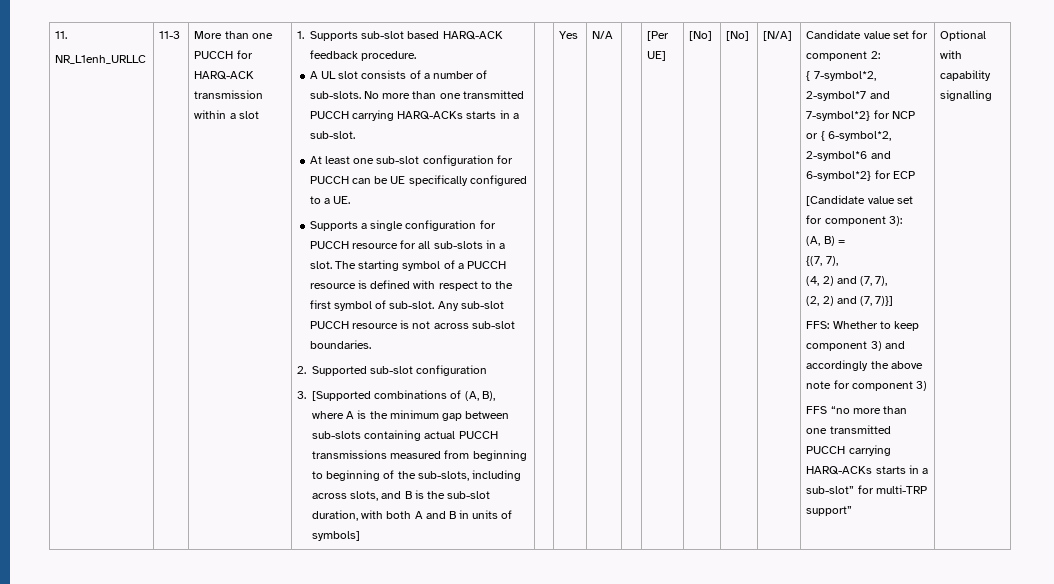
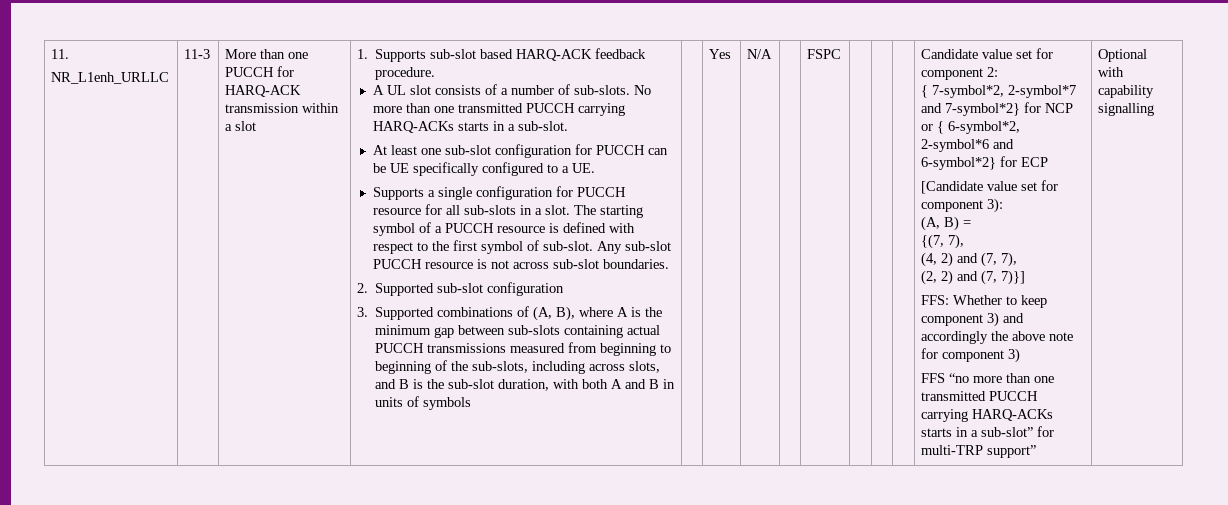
- 3. [Supported combinations of (A, B), where A is the minimum gap between sub-slots containing actual PUCCH transmissions measured from beginning to beginning of the sub-slots, including across slots, and B is the sub-slot duration, with both A and B in units of symbols]
+ 3. Supported combinations of (A, B), where A is the minimum gap between sub-slots containing actual PUCCH transmissions measured from beginning to beginning of the sub-slots, including across slots, and B is the sub-slot duration, with both A and B in units of symbols
- [Per UE] | [No] | [No] | [N/A]
+ FSPC

